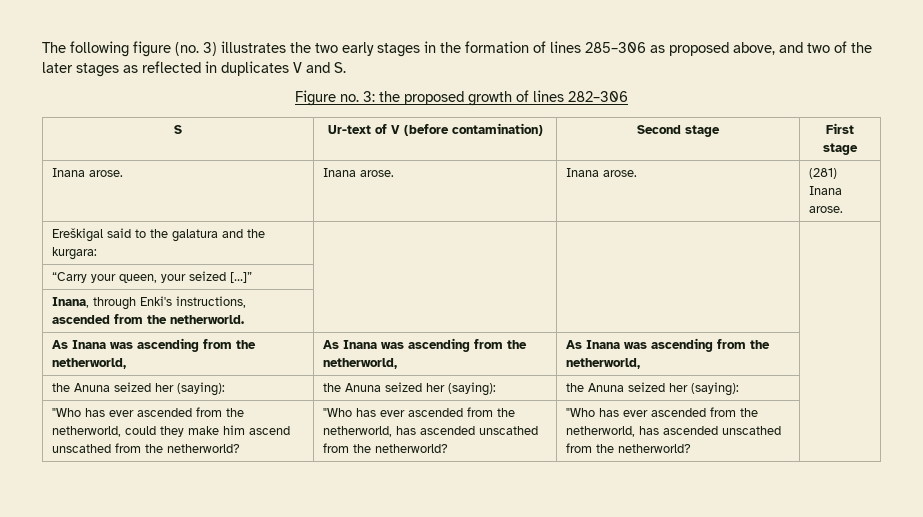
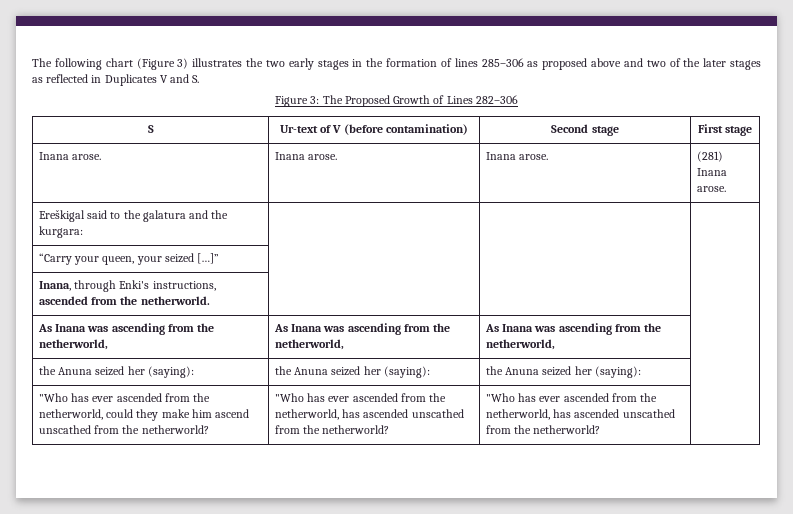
- The following figure (no. 3) illustrates the two early stages in the formation of lines 285–306 as proposed above, and two of the later stages as reflected in duplicates V and S.
+ The following chart (Figure 3) illustrates the two early stages in the formation of lines 285–306 as proposed above and two of the later stages as reflected in Duplicates V and S.
- Figure no. 3: the proposed growth of lines 282–306
+ Figure 3: The Proposed Growth of Lines 282–306

